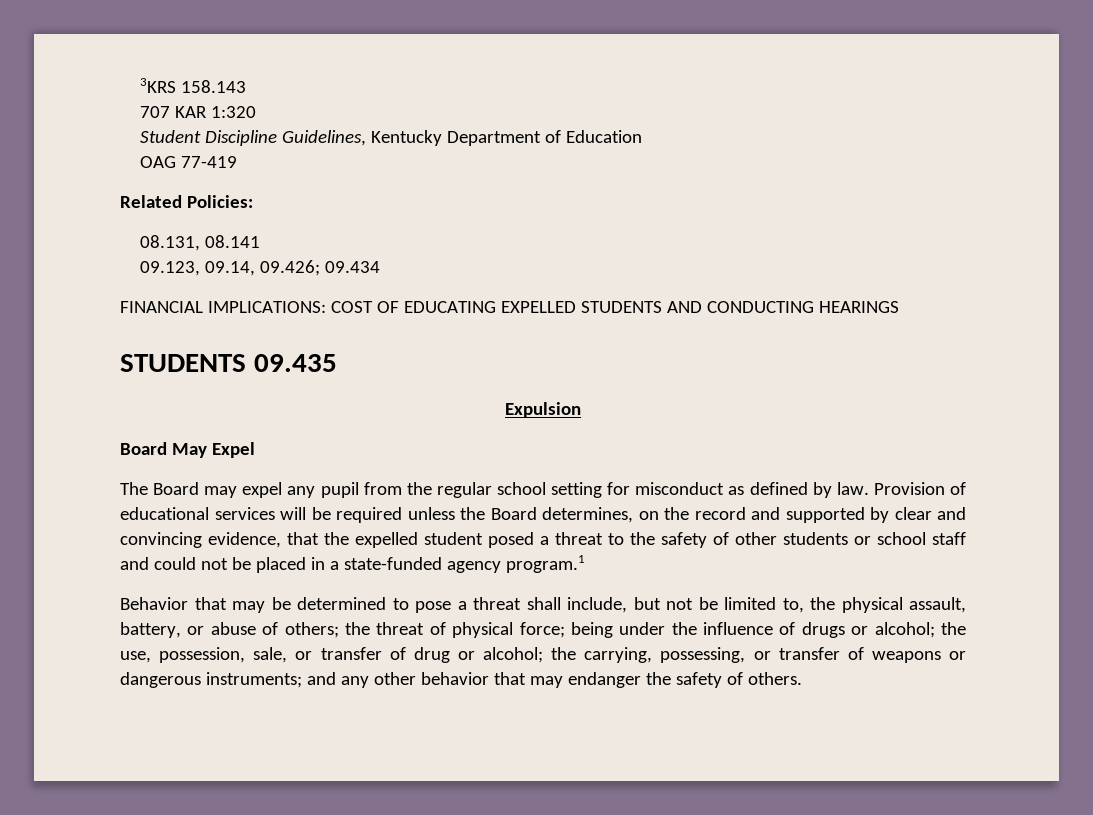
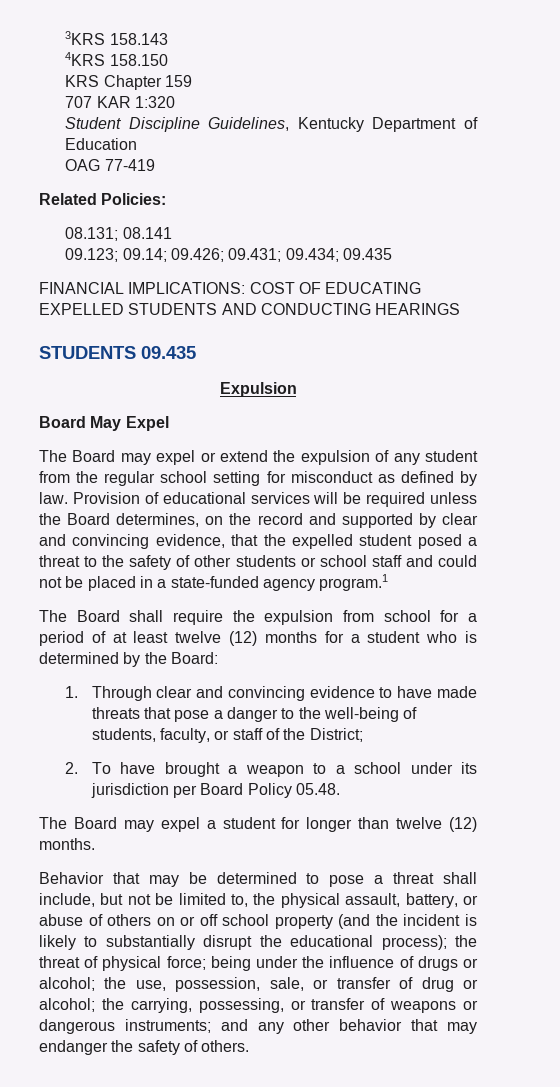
+ 4KRS 158.150
+ KRS Chapter 159
- 08.131, 08.141
+ 08.131; 08.141
- 09.123, 09.14, 09.426; 09.434
+ 09.123; 09.14; 09.426; 09.431; 09.434; 09.435
- The Board may expel any pupil from the regular school setting for misconduct as defined by law.
+ The Board may expel or extend the expulsion of any student from the regular school setting for misconduct as defined by law.
+ The Board shall require the expulsion from school for a period of at least twelve (12) months for a student who is determined by the Board:
+ 1. Through clear and convincing evidence to have made threats that pose a danger to the well-being of students, faculty, or staff of the District;
+ 2. To have brought a weapon to a school under its jurisdiction per Board Policy 05.48.
+ The Board may expel a student for longer than twelve (12) months.
- Behavior that may be determined to pose a threat shall include, but not be limited to, the physical assault, battery, or abuse of others;
+ Behavior that may be determined to pose a threat shall include, but not be limited to, the physical assault, battery, or abuse of others on or off school property (and the incident is likely to substantially disrupt the educational process);

